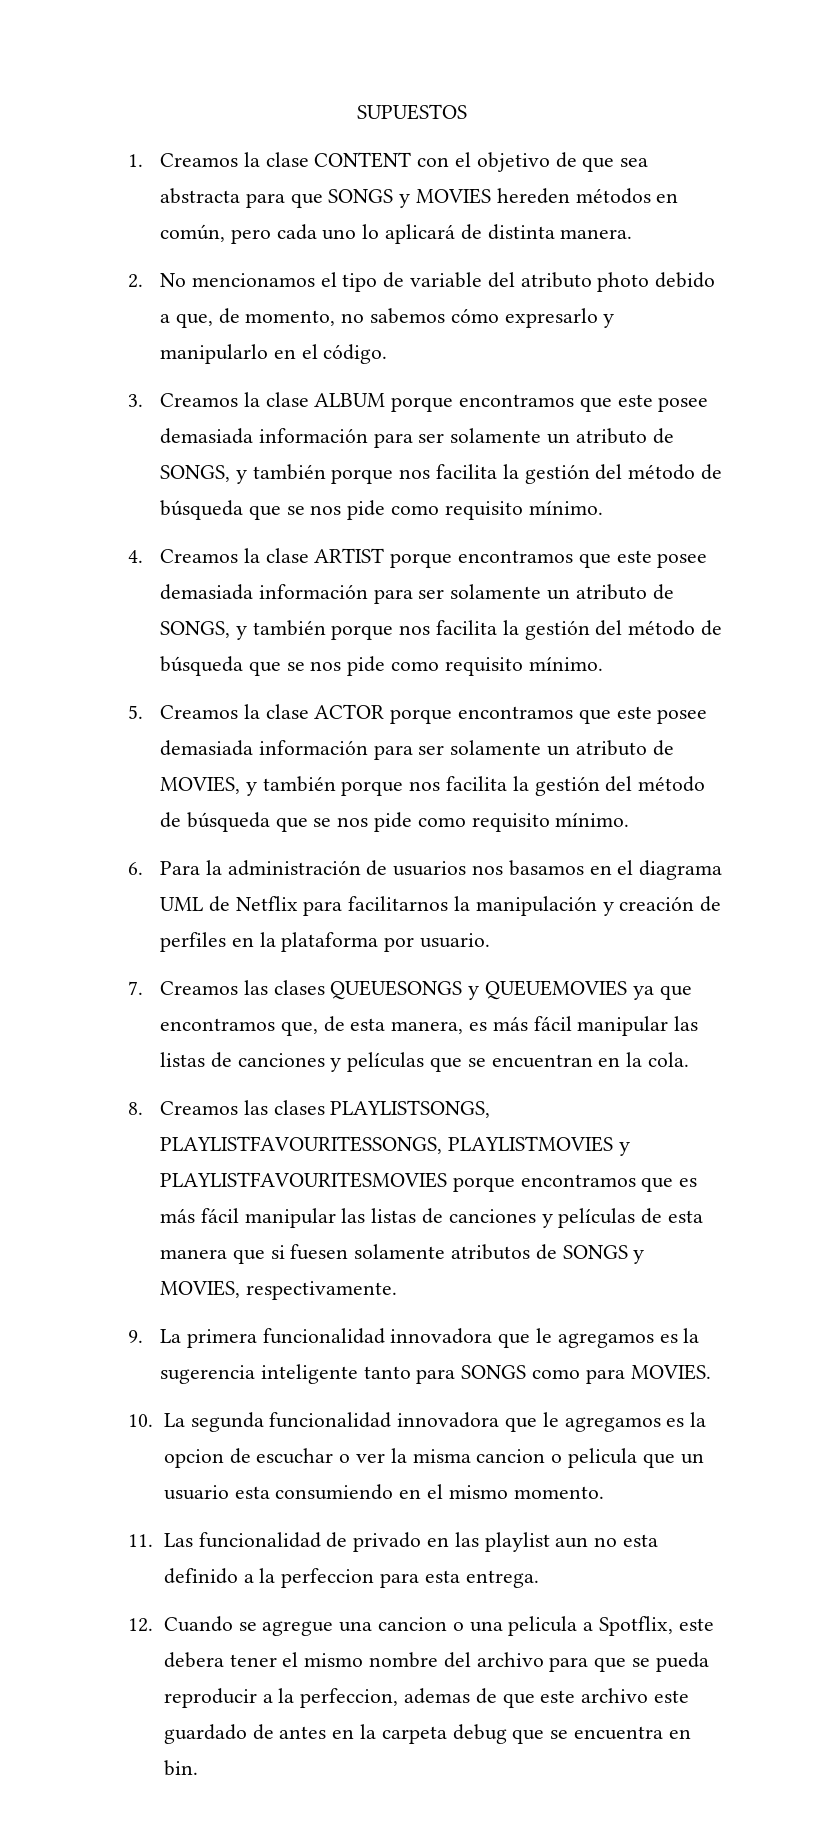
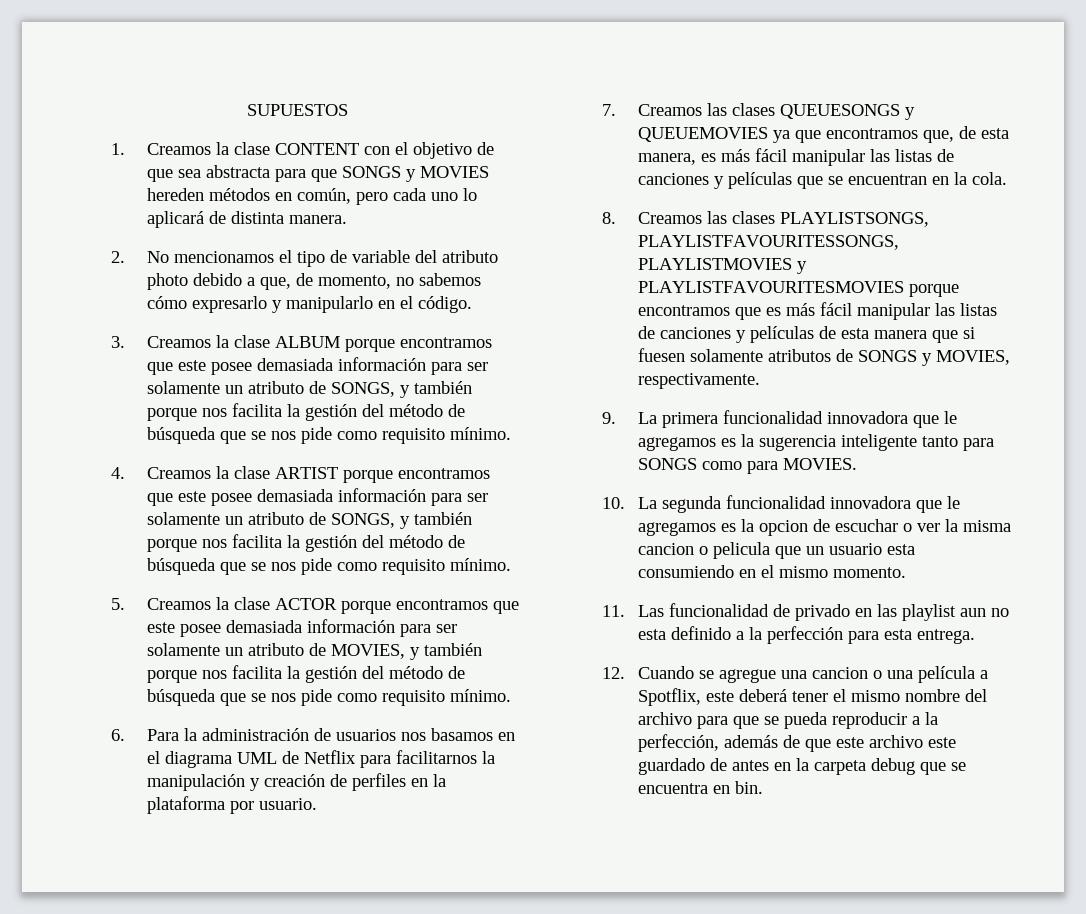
- 11. Las funcionalidad de privado en las playlist aun no esta definido a la perfeccion para esta entrega.
+ 11. Las funcionalidad de privado en las playlist aun no esta definido a la perfección para esta entrega.
- 12. Cuando se agregue una cancion o una pelicula a Spotflix, este debera tener el mismo nombre del archivo para que se pueda reproducir a la perfeccion, ademas de que este archivo este guardado de antes en la carpeta debug que se encuentra en bin.
+ 12. Cuando se agregue una cancion o una película a Spotflix, este deberá tener el mismo nombre del archivo para que se pueda reproducir a la perfección, además de que este archivo este guardado de antes en la carpeta debug que se encuentra en bin.

